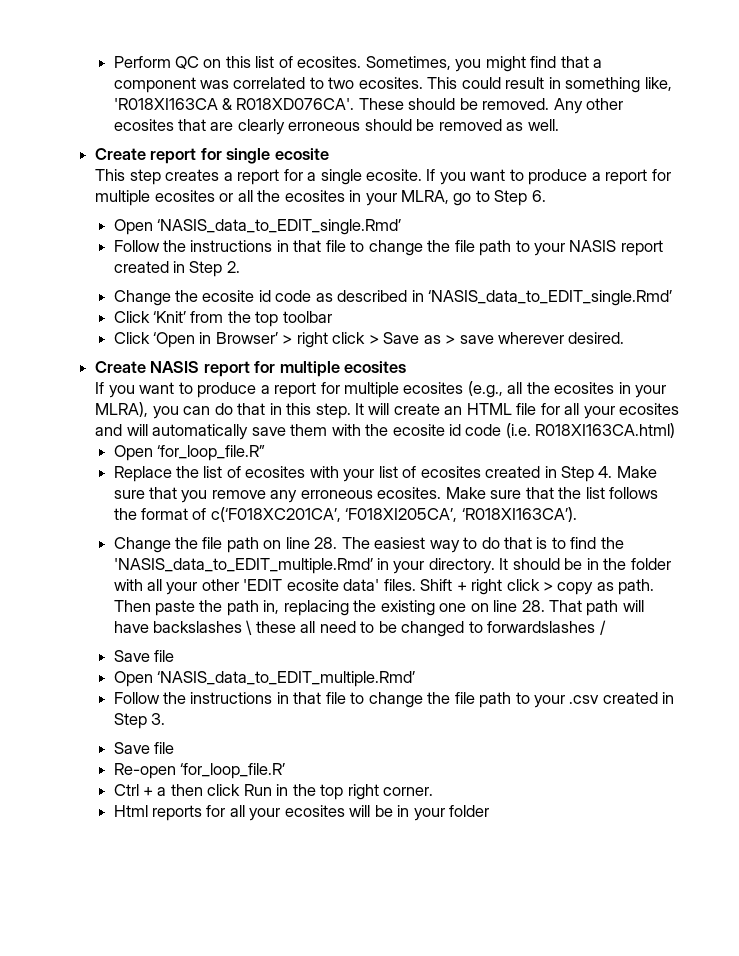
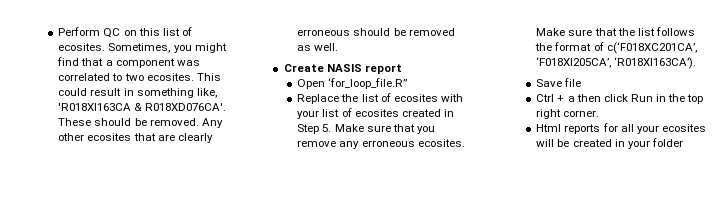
- Create report for single ecosite
- This step creates a report for a single ecosite. If you want to produce a report for multiple ecosites or all the ecosites in your MLRA, go to Step 6.
- Open ‘NASIS_data_to_EDIT_single.Rmd’
- Follow the instructions in that file to change the file path to your NASIS report created in Step 2.
- Change the ecosite id code as described in ‘NASIS_data_to_EDIT_single.Rmd’
- Click ‘Knit’ from the top toolbar
- Click ‘Open in Browser’ > right click > Save as > save wherever desired.
- Create NASIS report for multiple ecosites
- If you want to produce a report for multiple ecosites (e.g., all the ecosites in your MLRA), you can do that in this step. It will create an HTML file for all your ecosites and will automatically save them with the ecosite id code (i.e. R018XI163CA.html)
+ Create NASIS report
- Replace the list of ecosites with your list of ecosites created in Step 4. Make sure that you remove any erroneous ecosites.
+ Replace the list of ecosites with your list of ecosites created in Step 5. Make sure that you remove any erroneous ecosites.
- Change the file path on line 28. The easiest way to do that is to find the 'NASIS_data_to_EDIT_multiple.Rmd’ in your directory. It should be in the folder with all your other 'EDIT ecosite data' files. Shift + right click > copy as path. Then paste the path in, replacing the existing one on line 28. That path will have backslashes \ these all need to be changed to forwardslashes /
  Save file
- Open ‘NASIS_data_to_EDIT_multiple.Rmd’
- Follow the instructions in that file to change the file path to your .csv created in Step 3.
- Save file
- Re-open ‘for_loop_file.R’
- Html reports for all your ecosites will be in your folder
+ Html reports for all your ecosites will be created in your folder

